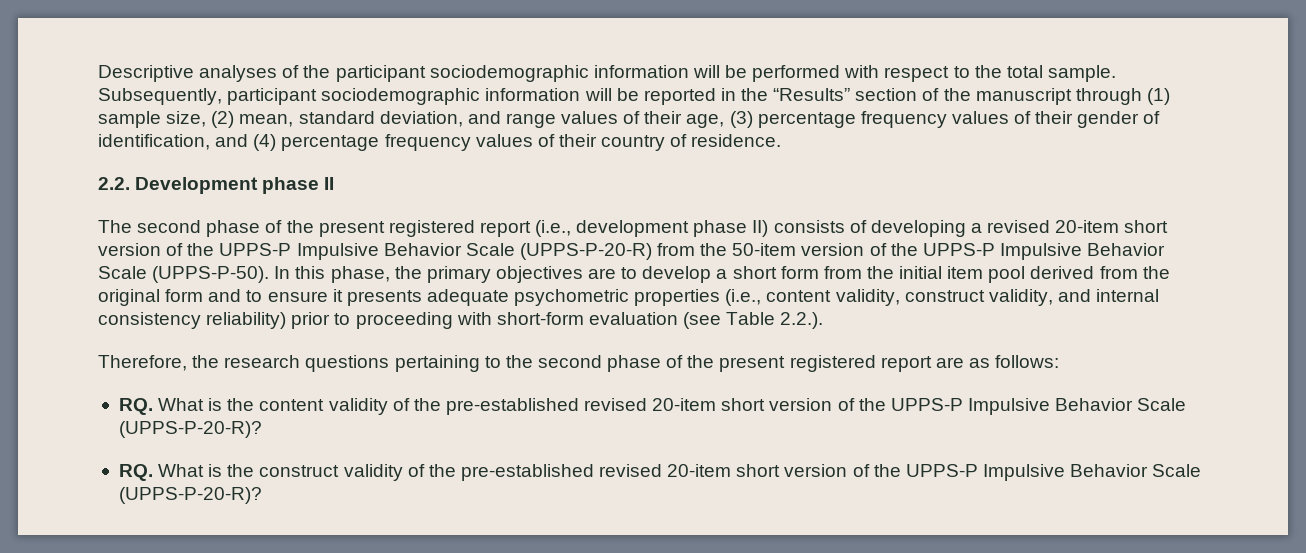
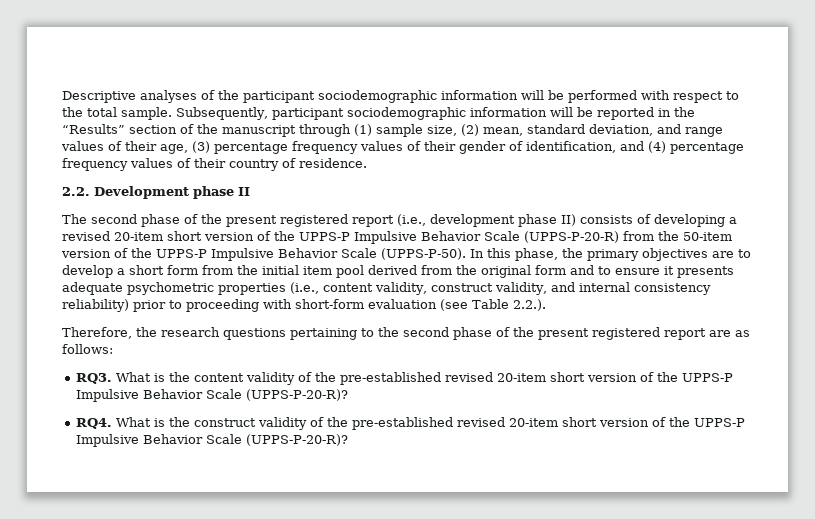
- RQ. What is the content validity of the pre-established revised 20-item short version of the UPPS-P Impulsive Behavior Scale (UPPS-P-20-R)?
+ RQ3. What is the content validity of the pre-established revised 20-item short version of the UPPS-P Impulsive Behavior Scale (UPPS-P-20-R)?
- RQ. What is the construct validity of the pre-established revised 20-item short version of the UPPS-P Impulsive Behavior Scale (UPPS-P-20-R)?
+ RQ4. What is the construct validity of the pre-established revised 20-item short version of the UPPS-P Impulsive Behavior Scale (UPPS-P-20-R)?

